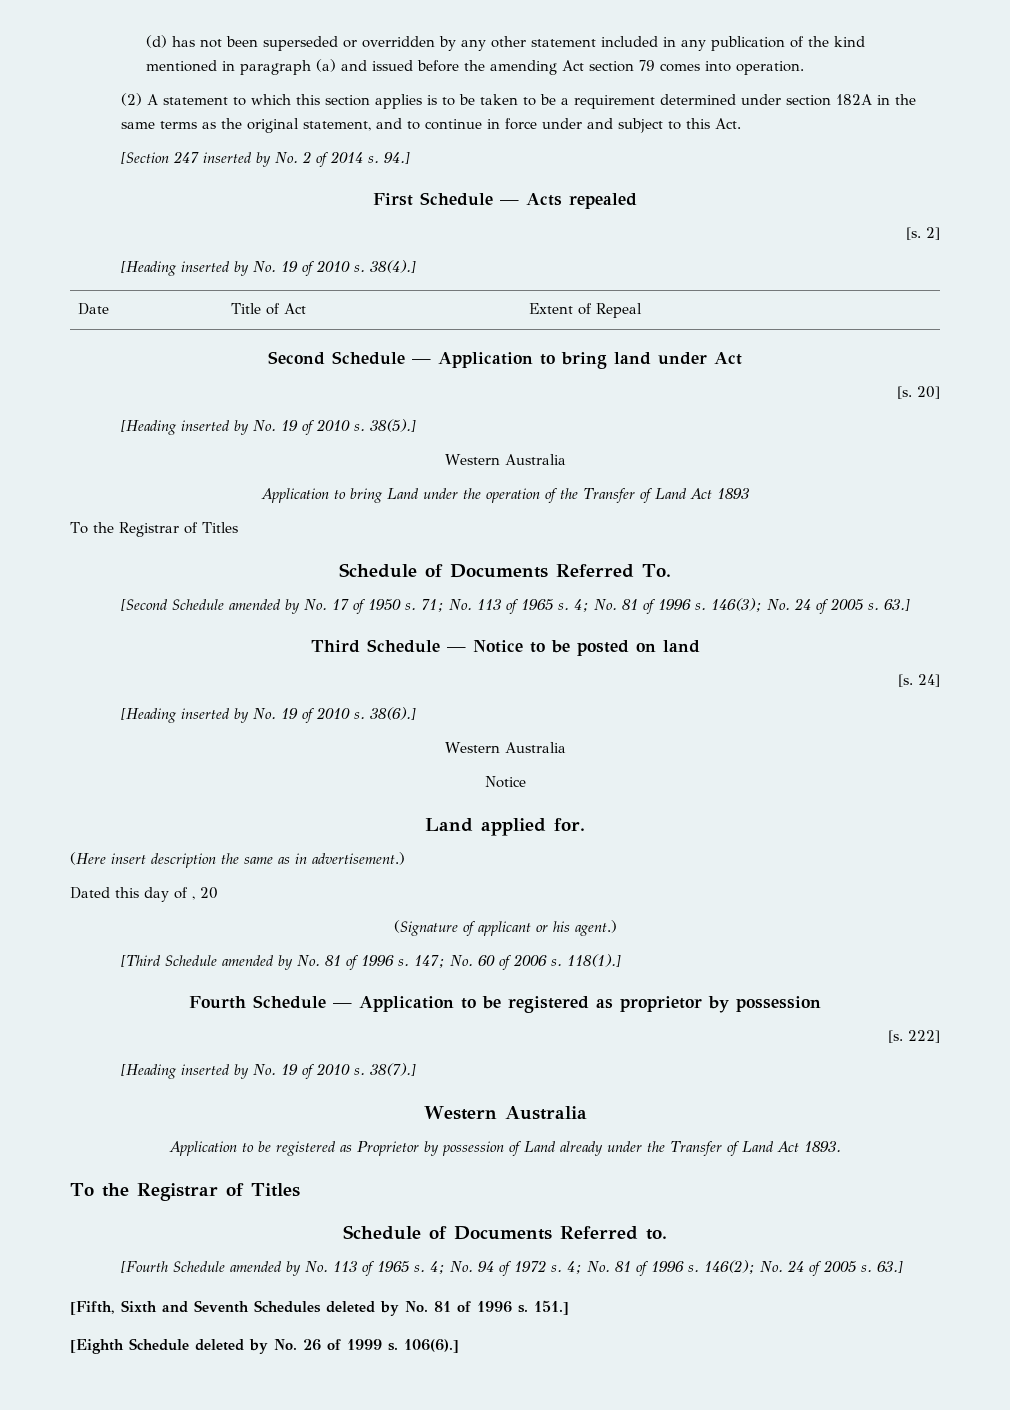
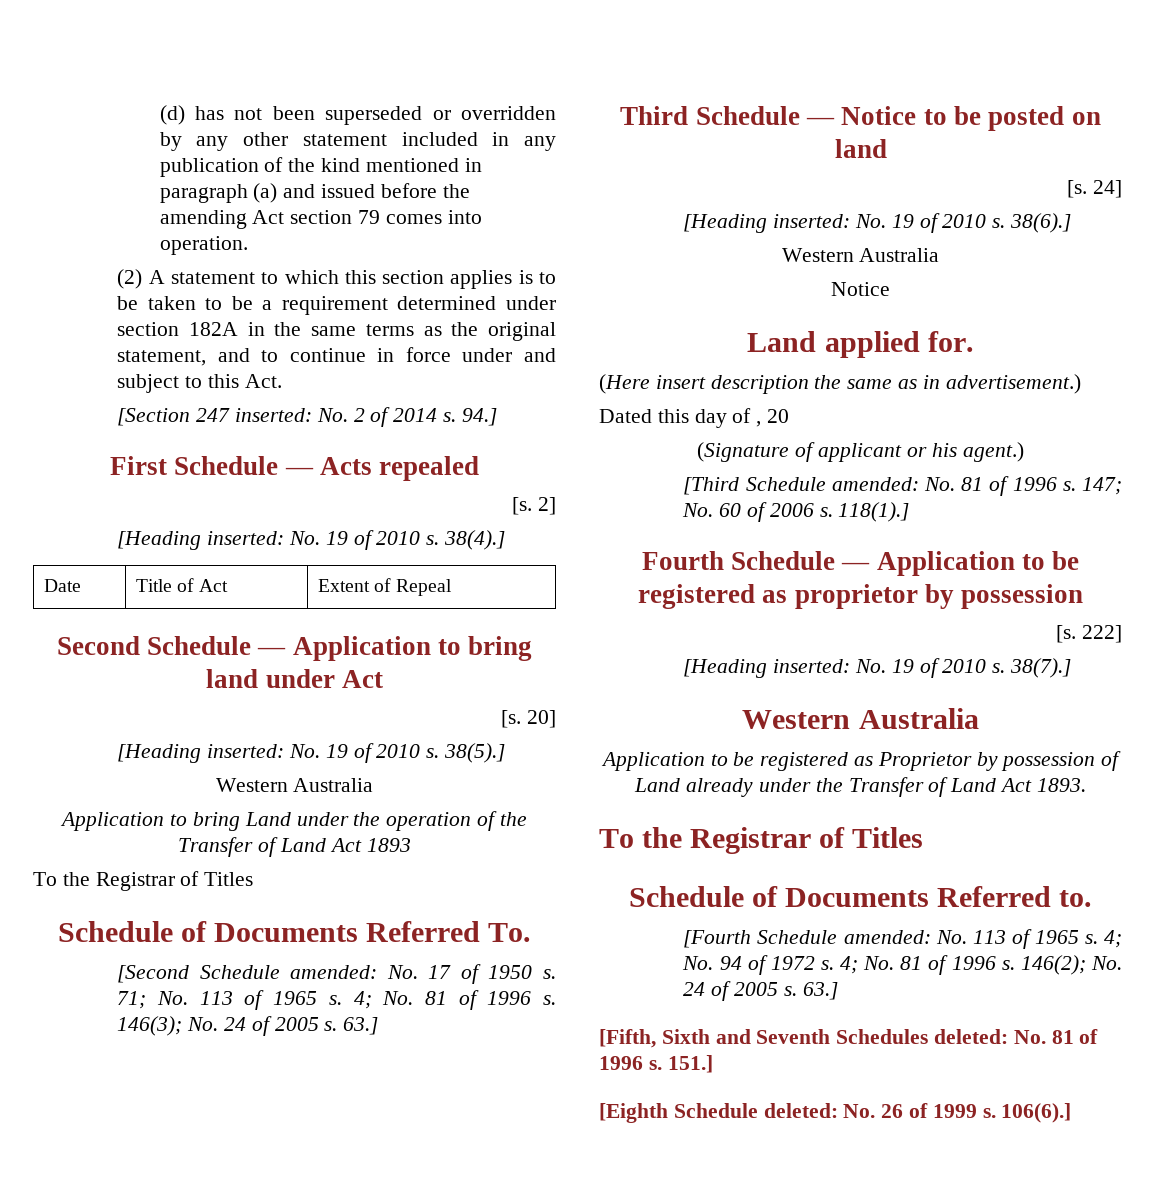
- [Section 247 inserted by No. 2 of 2014 s.
+ [Section 247 inserted: No. 2 of 2014 s.
  2]
- [Heading inserted by No. 19 of 2010 s.
+ [Heading inserted: No. 19 of 2010 s.
  20]
- [Heading inserted by No. 19 of 2010 s.
+ [Heading inserted: No. 19 of 2010 s.
- [Second Schedule amended by No. 17 of 1950 s.
+ [Second Schedule amended: No. 17 of 1950 s.
  24]
- [Heading inserted by No. 19 of 2010 s.
+ [Heading inserted: No. 19 of 2010 s.
- [Third Schedule amended by No. 81 of 1996 s.
+ [Third Schedule amended: No. 81 of 1996 s.
  222]
- [Heading inserted by No. 19 of 2010 s.
+ [Heading inserted: No. 19 of 2010 s.
- [Fourth Schedule amended by No. 113 of 1965 s.
+ [Fourth Schedule amended: No. 113 of 1965 s.
- [Fifth, Sixth and Seventh Schedules deleted by No. 81 of 1996 s.
+ [Fifth, Sixth and Seventh Schedules deleted: No. 81 of 1996 s.
- [Eighth Schedule deleted by No. 26 of 1999 s.
+ [Eighth Schedule deleted: No. 26 of 1999 s.

